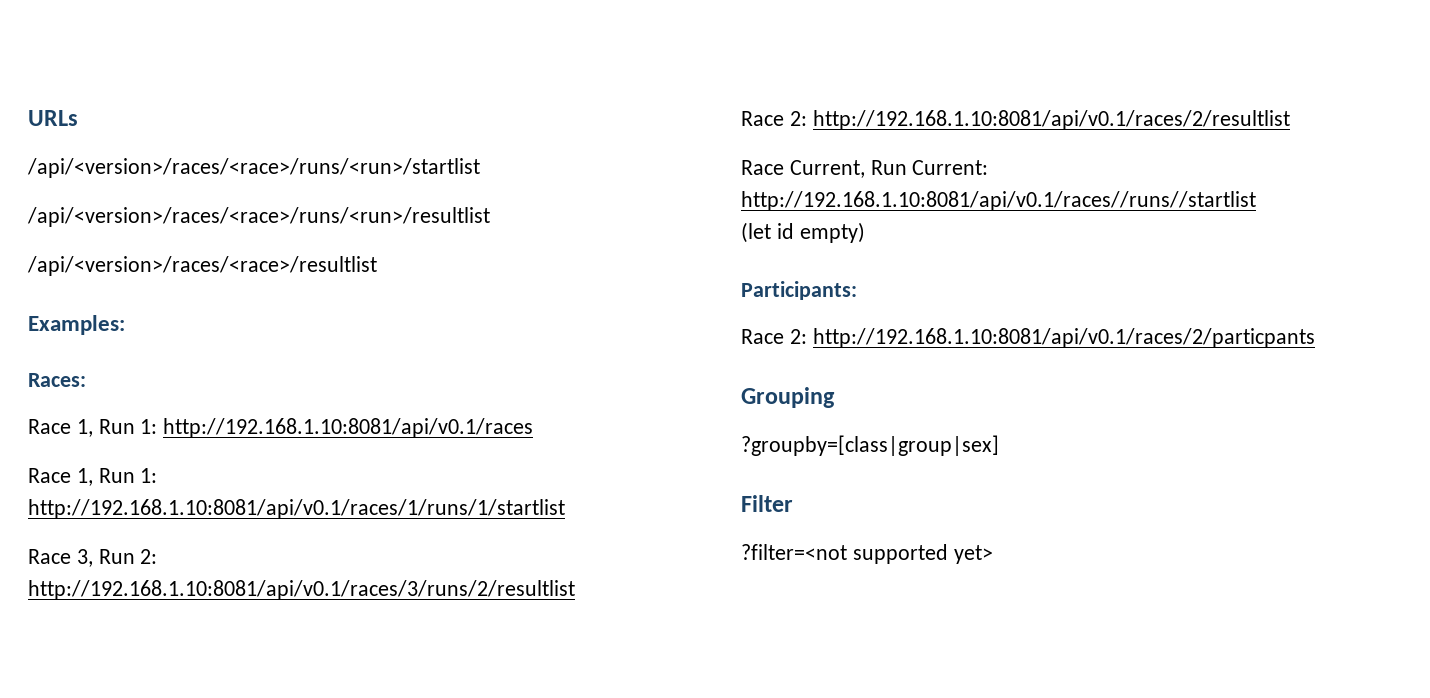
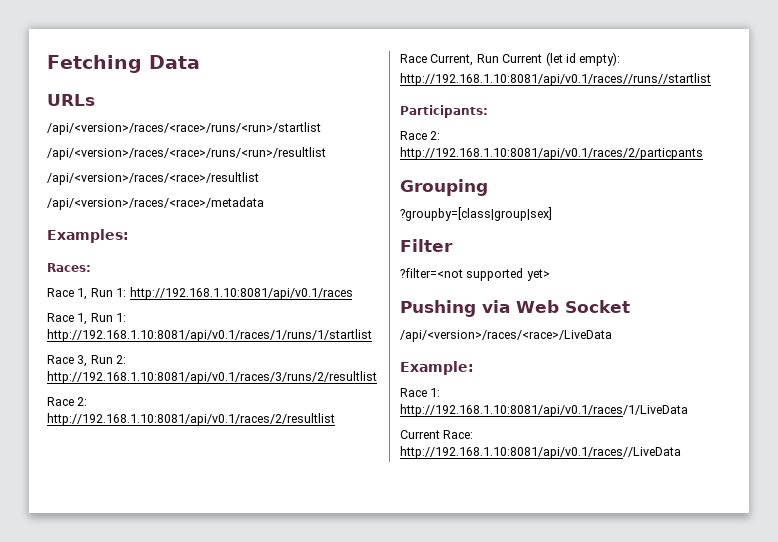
+ Fetching Data
+ /api/<version>/races/<race>/metadata
- Race Current, Run Current: http://192.168.1.10:8081/api/v0.1/races//runs//startlist
- (let id empty)
+ Race Current, Run Current (let id empty):
+ http://192.168.1.10:8081/api/v0.1/races//runs//startlist
+ Pushing via Web Socket
+ /api/<version>/races/<race>/LiveData
+ Example:
+ Race 1: http://192.168.1.10:8081/api/v0.1/races/1/LiveData
+ Current Race: http://192.168.1.10:8081/api/v0.1/races//LiveData

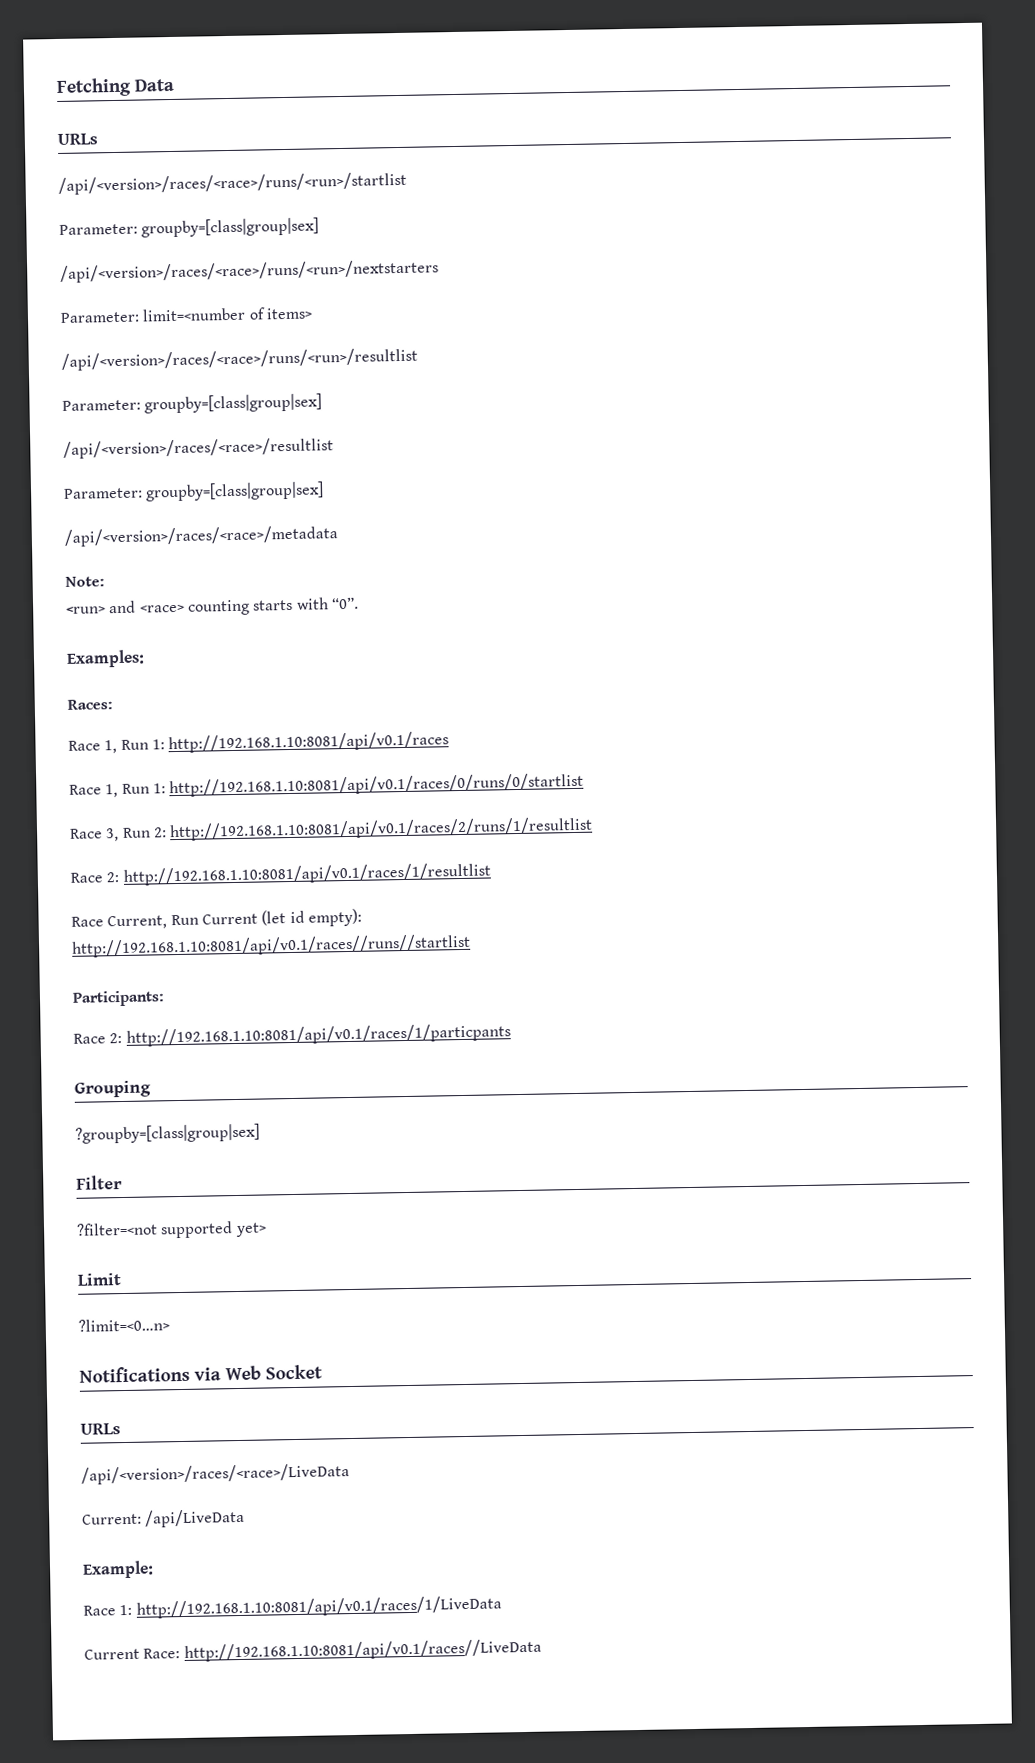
  /api/<version>/races/<race>/runs/<run>/startlist
+ Parameter: groupby=[class|group|sex]
+ /api/<version>/races/<race>/runs/<run>/nextstarters
+ Parameter: limit=<number of items>
  /api/<version>/races/<race>/runs/<run>/resultlist
+ Parameter: groupby=[class|group|sex]
  /api/<version>/races/<race>/resultlist
+ Parameter: groupby=[class|group|sex]
+ Note:
+ <run> and <race> counting starts with “0”.
- Race 1, Run 1: http://192.168.1.10:8081/api/v0.1/races/1/runs/1/startlist
+ Race 1, Run 1: http://192.168.1.10:8081/api/v0.1/races/0/runs/0/startlist
- Race 3, Run 2: http://192.168.1.10:8081/api/v0.1/races/3/runs/2/resultlist
- Race 2: http://192.168.1.10:8081/api/v0.1/races/2/resultlist
+ Race 3, Run 2: http://192.168.1.10:8081/api/v0.1/races/2/runs/1/resultlist
+ Race 2: http://192.168.1.10:8081/api/v0.1/races/1/resultlist
- Race 2: http://192.168.1.10:8081/api/v0.1/races/2/particpants
+ Race 2: http://192.168.1.10:8081/api/v0.1/races/1/particpants
- Pushing via Web Socket
+ Limit
+ ?limit=<0…n>
+ Notifications via Web Socket
+ URLs
+ Current: /api/LiveData

